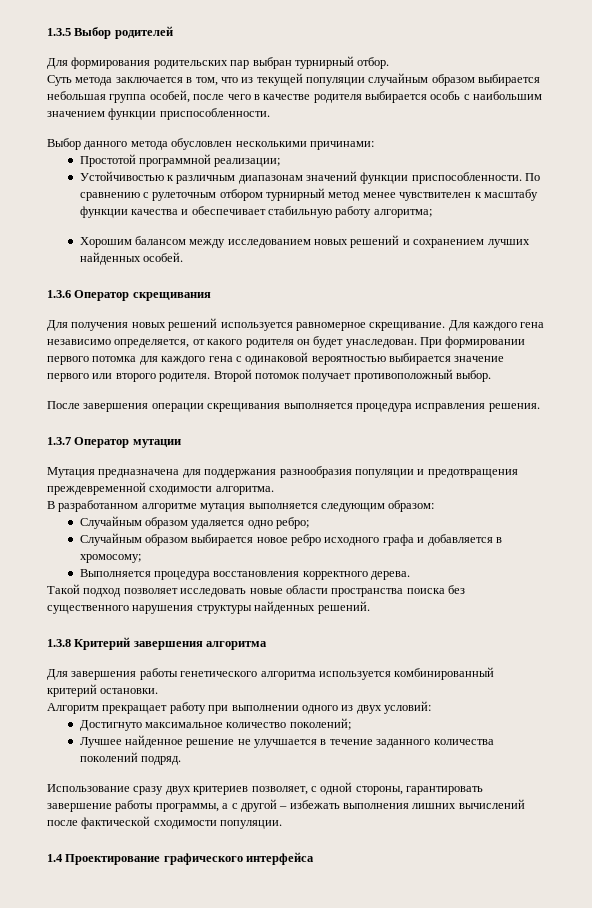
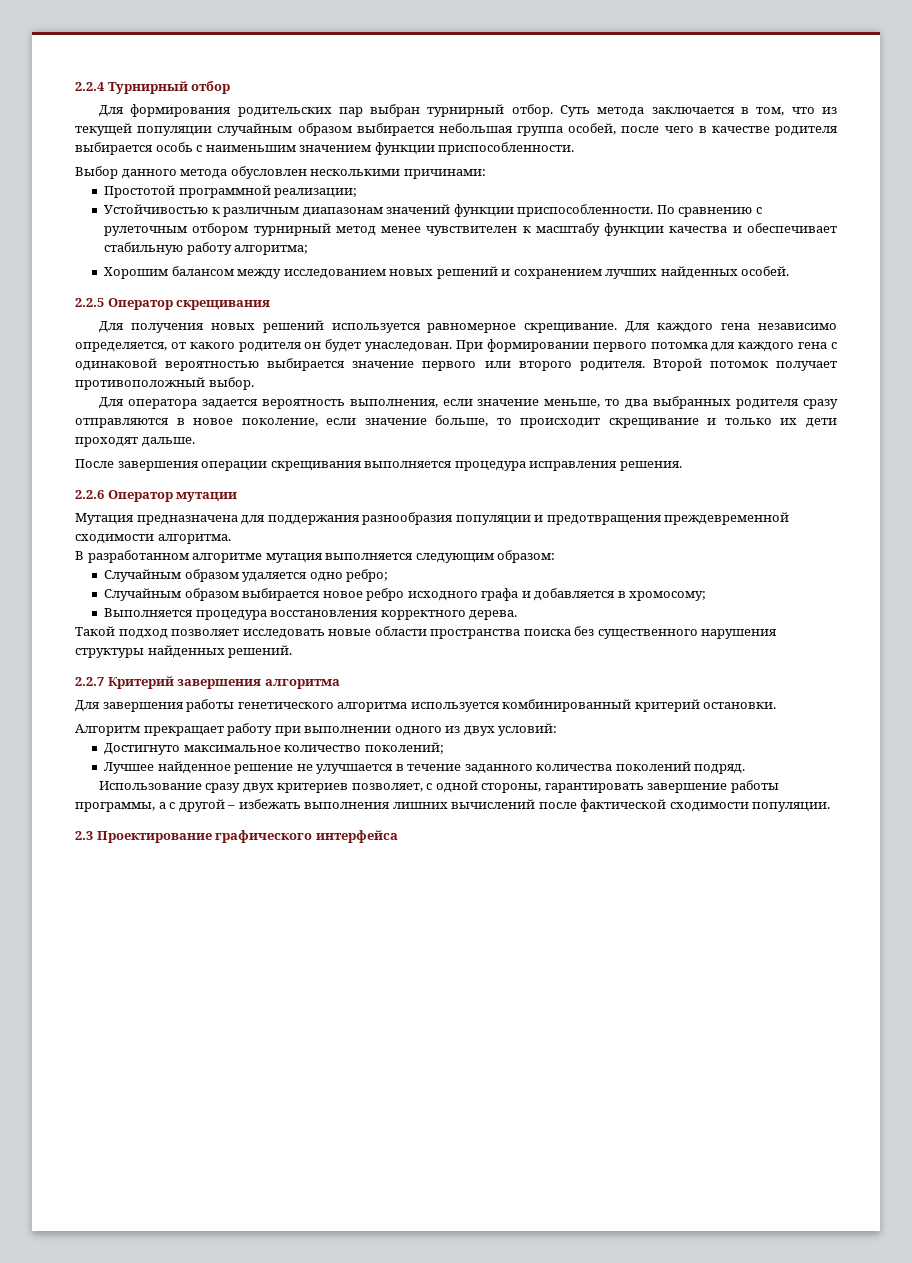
- 1.3.5 Выбор родителей
+ 2.2.4 Турнирный отбор
- Для формирования родительских пар выбран турнирный отбор.
- Суть метода заключается в том, что из текущей популяции случайным образом выбирается небольшая группа особей, после чего в качестве родителя выбирается особь с наибольшим значением функции приспособленности.
+ Для формирования родительских пар выбран турнирный отбор. Суть метода заключается в том, что из текущей популяции случайным образом выбирается небольшая группа особей, после чего в качестве родителя выбирается особь с наименьшим значением функции приспособленности.
- 1.3.6 Оператор скрещивания
+ 2.2.5 Оператор скрещивания
+ Для оператора задается вероятность выполнения, если значение меньше, то два выбранных родителя сразу отправляются в новое поколение, если значение больше, то происходит скрещивание и только их дети проходят дальше.
- 1.3.7 Оператор мутации
+ 2.2.6 Оператор мутации
- 1.3.8 Критерий завершения алгоритма
+ 2.2.7 Критерий завершения алгоритма
- 1.4 Проектирование графического интерфейса
+ 2.3 Проектирование графического интерфейса

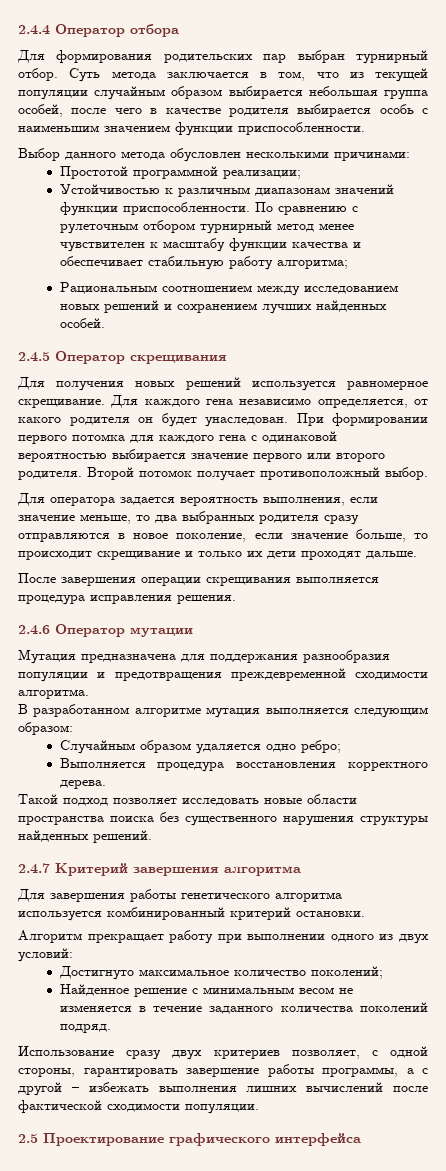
- 2.2.4 Турнирный отбор
+ 2.4.4 Оператор отбора
- Хорошим балансом между исследованием новых решений и сохранением лучших найденных особей.
+ Рациональным соотношением между исследованием новых решений и сохранением лучших найденных особей.
- 2.2.5 Оператор скрещивания
+ 2.4.5 Оператор скрещивания
- 2.2.6 Оператор мутации
+ 2.4.6 Оператор мутации
- Случайным образом выбирается новое ребро исходного графа и добавляется в хромосому;
- 2.2.7 Критерий завершения алгоритма
+ 2.4.7 Критерий завершения алгоритма
- Лучшее найденное решение не улучшается в течение заданного количества поколений подряд.
+ Найденное решение с минимальным весом не изменяется в течение заданного количества поколений подряд.
- 2.3 Проектирование графического интерфейса
+ 2.5 Проектирование графического интерфейса

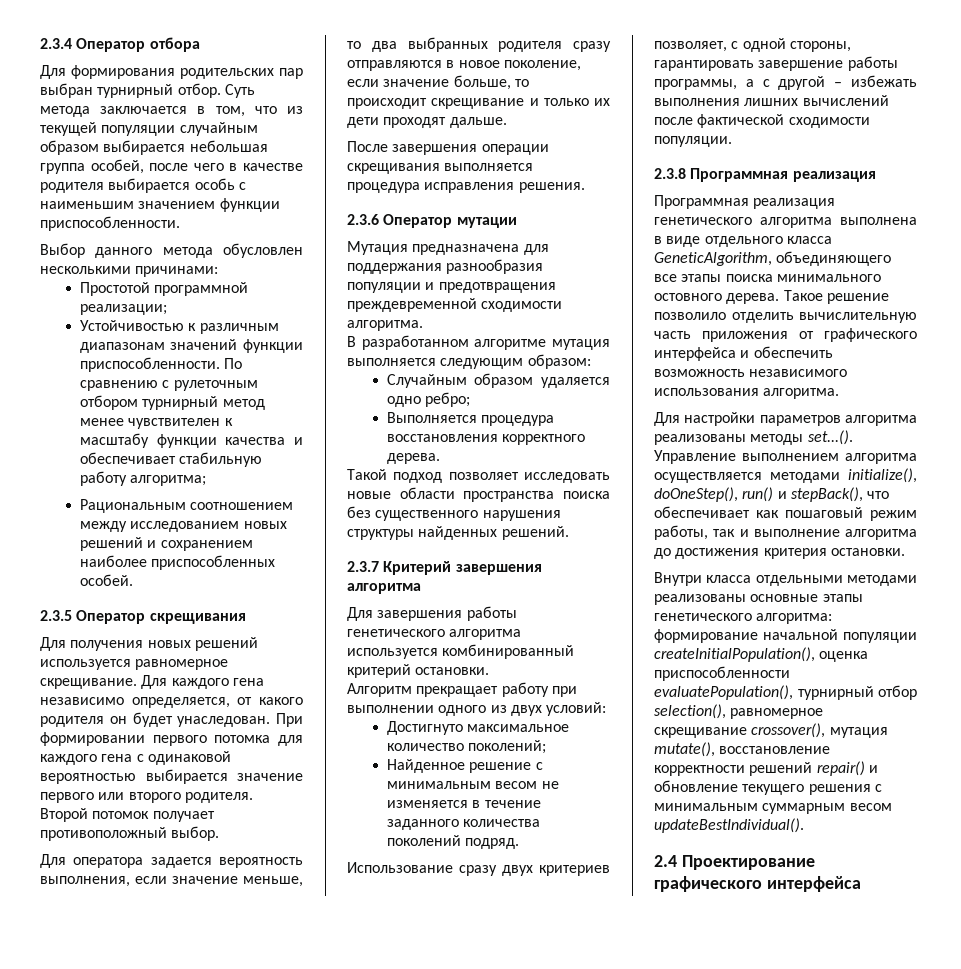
- 2.4.4 Оператор отбора
+ 2.3.4 Оператор отбора
- Рациональным соотношением между исследованием новых решений и сохранением лучших найденных особей.
+ Рациональным соотношением между исследованием новых решений и сохранением наиболее приспособленных особей.
- 2.4.5 Оператор скрещивания
+ 2.3.5 Оператор скрещивания
- 2.4.6 Оператор мутации
+ 2.3.6 Оператор мутации
- 2.4.7 Критерий завершения алгоритма
+ 2.3.7 Критерий завершения алгоритма
- 2.5 Проектирование графического интерфейса
+ 2.3.8 Программная реализация
+ Программная реализация генетического алгоритма выполнена в виде отдельного класса GeneticAlgorithm, объединяющего все этапы поиска минимального остовного дерева. Такое решение позволило отделить вычислительную часть приложения от графического интерфейса и обеспечить возможность независимого использования алгоритма.
+ Для настройки параметров алгоритма реализованы методы set...(). Управление выполнением алгоритма осуществляется методами initialize(), doOneStep(), run() и stepBack(), что обеспечивает как пошаговый режим работы, так и выполнение алгоритма до достижения критерия остановки.
+ Внутри класса отдельными методами реализованы основные этапы генетического алгоритма: формирование начальной популяции createInitialPopulation(), оценка приспособленности evaluatePopulation(), турнирный отбор selection(), равномерное скрещивание crossover(), мутация mutate(), восстановление корректности решений repair() и обновление текущего решения с минимальным суммарным весом updateBestIndividual().
+ 2.4 Проектирование графического интерфейса

